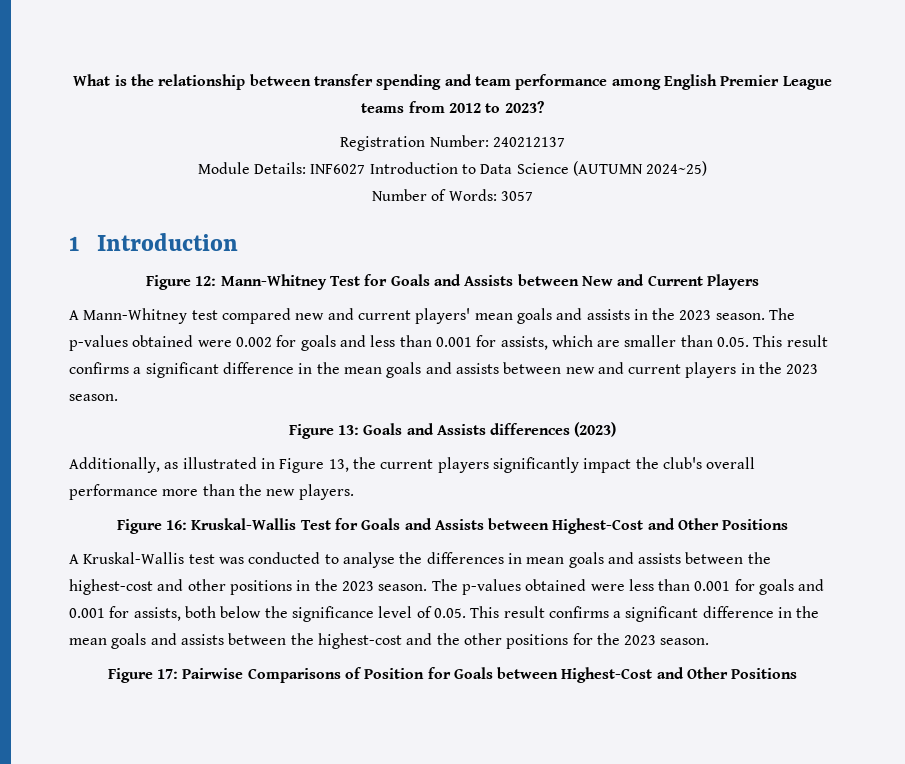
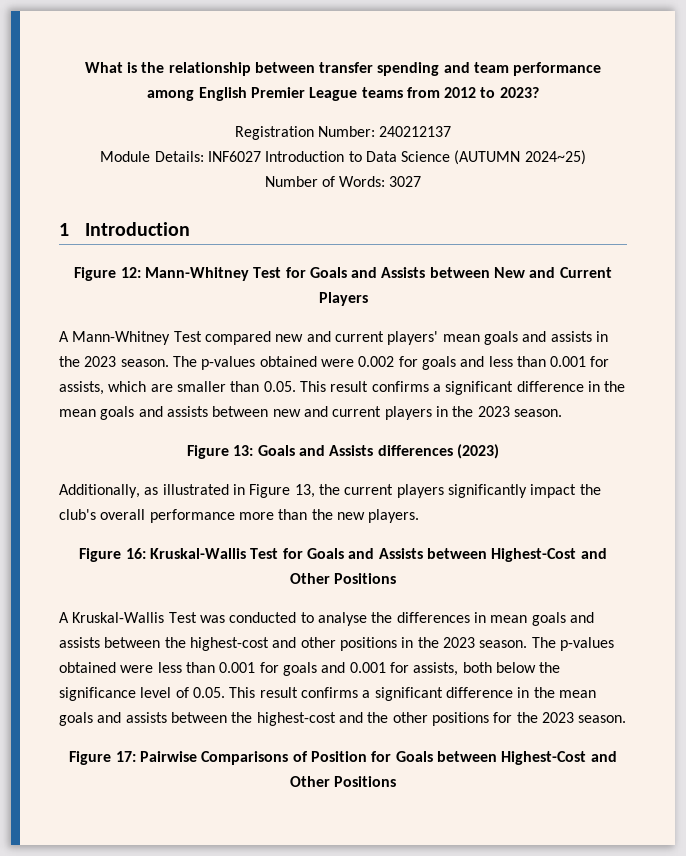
- Number of Words: 3057
+ Number of Words: 3027
- A Mann-Whitney test compared new and current players' mean goals and assists in the 2023 season.
+ A Mann-Whitney Test compared new and current players' mean goals and assists in the 2023 season.
- A Kruskal-Wallis test was conducted to analyse the differences in mean goals and assists between the highest-cost and other positions in the 2023 season.
+ A Kruskal-Wallis Test was conducted to analyse the differences in mean goals and assists between the highest-cost and other positions in the 2023 season.

